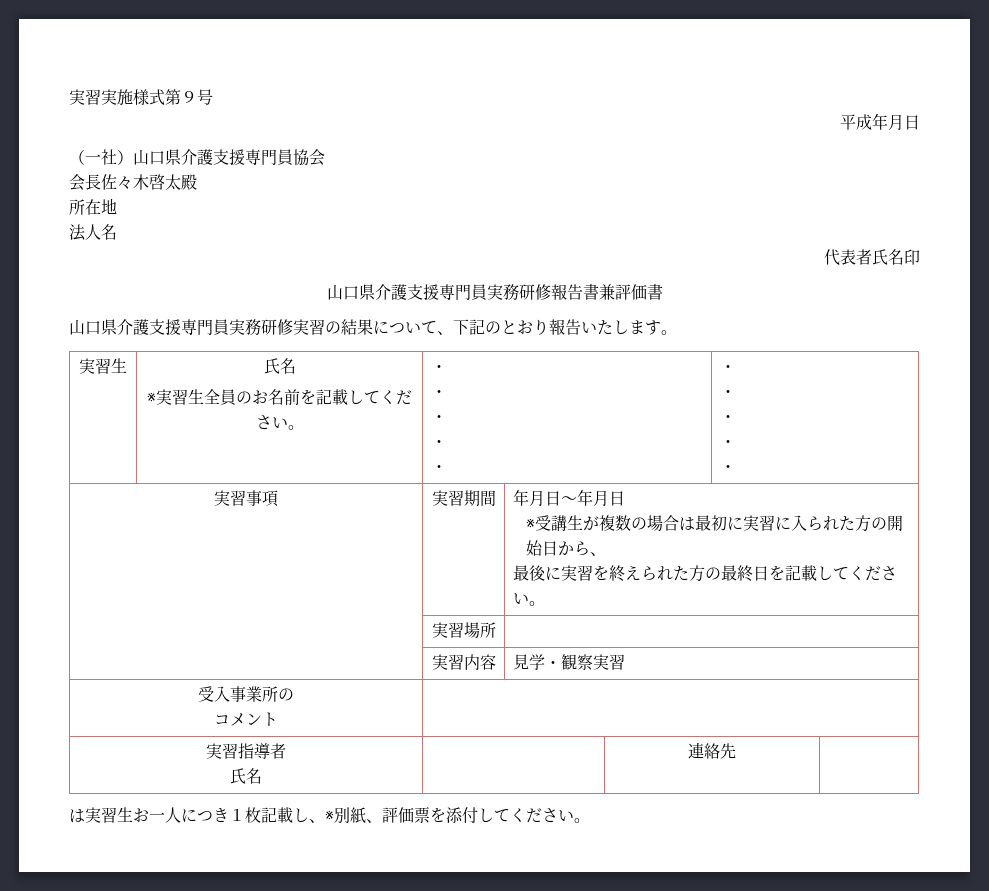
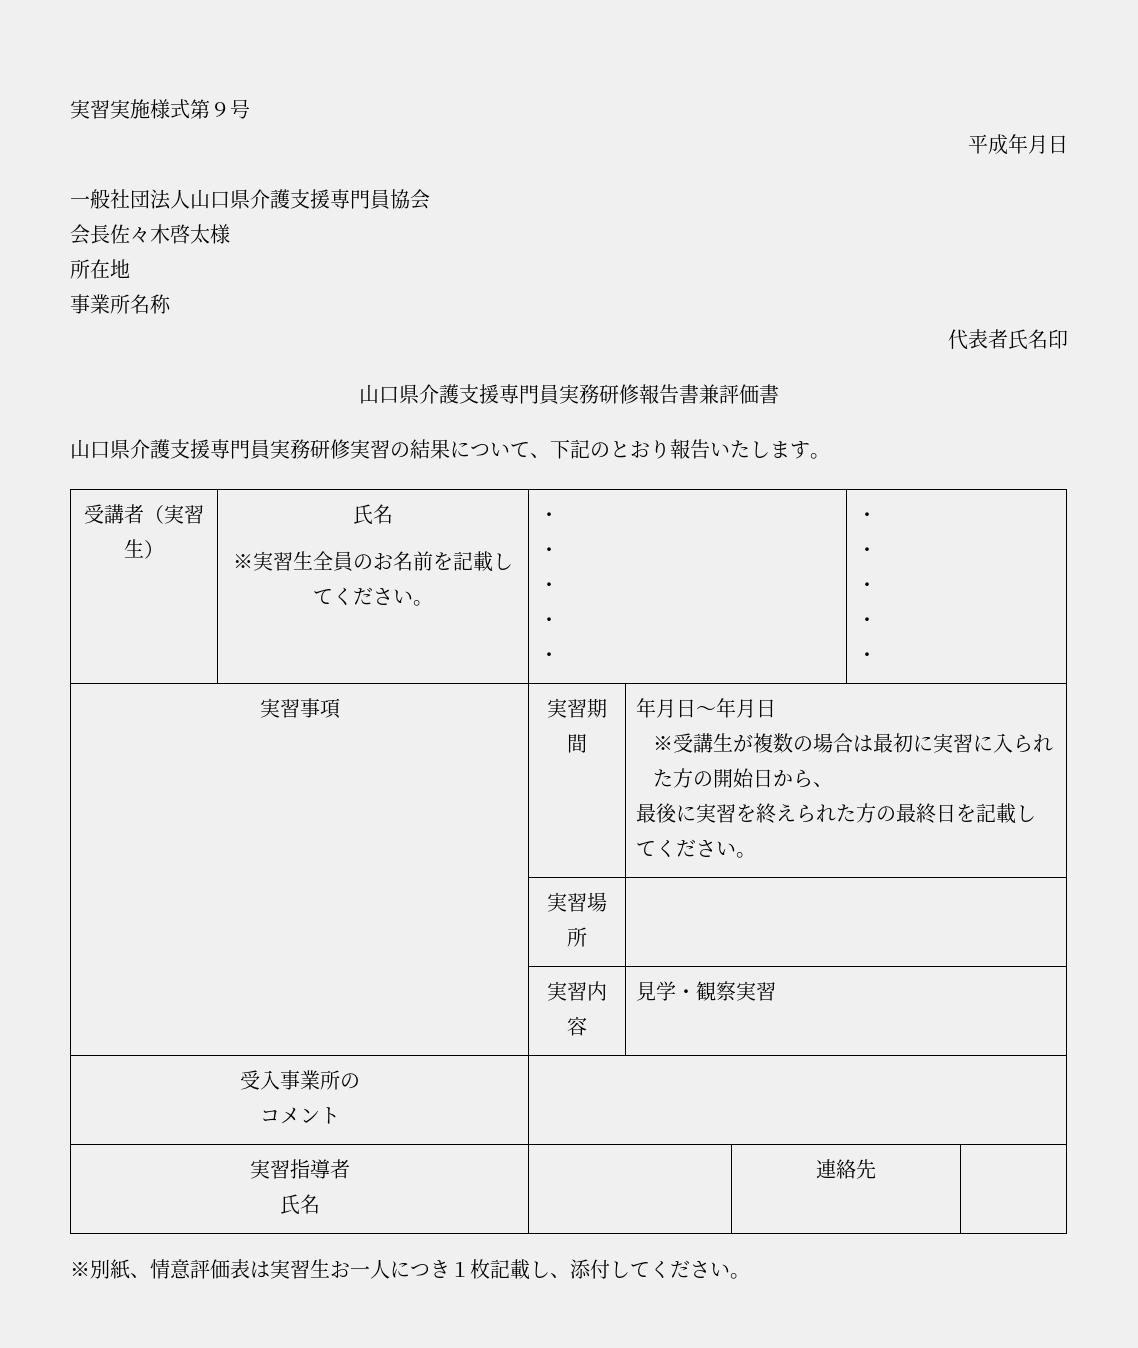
- （一社）山口県介護支援専門員協会
+ 一般社団法人山口県介護支援専門員協会
- 会長佐々木啓太殿
+ 会長佐々木啓太様
- 法人名
+ 事業所名称
- 実習生 | 氏名
+ 受講者（実習生） | 氏名
- は実習生お一人につき１枚記載し、※別紙、評価票を添付してください。
+ ※別紙、情意評価表は実習生お一人につき１枚記載し、添付してください。

